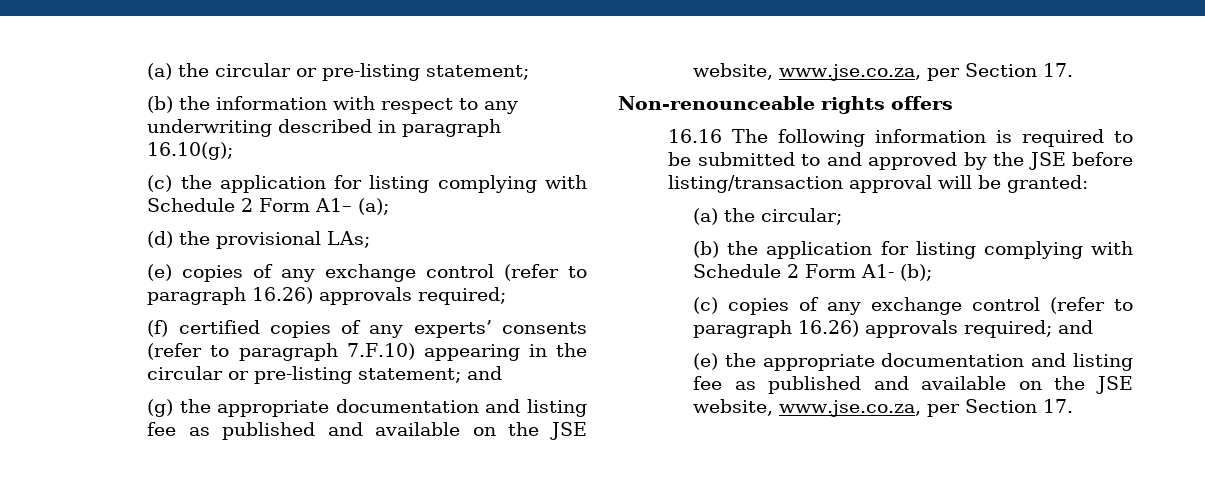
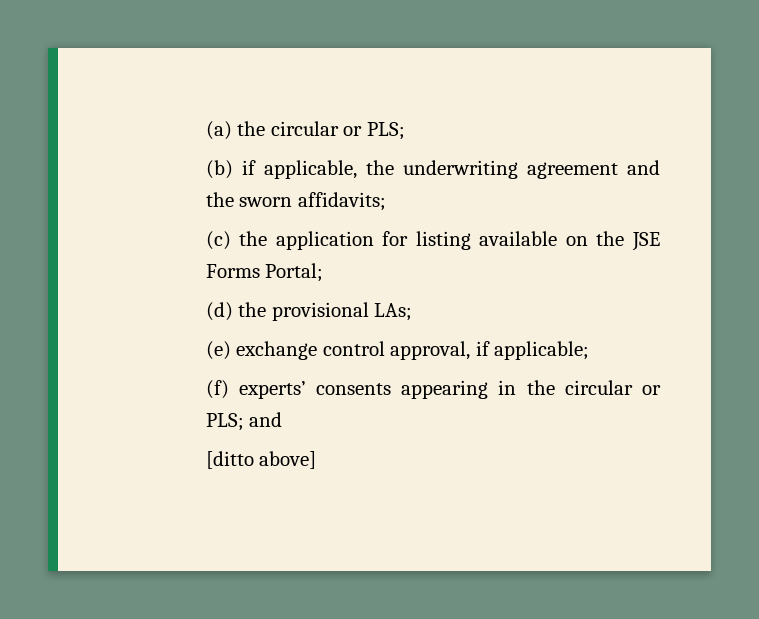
- (a) the circular or pre-listing statement;
- (b) the information with respect to any underwriting described in paragraph 16.10(g);
+ (a) the circular or PLS;
+ (b) if applicable, the underwriting agreement and the sworn affidavits;
- (c) the application for listing complying with Schedule 2 Form A1– (a);
+ (c) the application for listing available on the JSE Forms Portal;
- (e) copies of any exchange control (refer to paragraph 16.26) approvals required;
- (f) certified copies of any experts’ consents (refer to paragraph 7.F.10) appearing in the circular or pre-listing statement; and
- (g) the appropriate documentation and listing fee as published and available on the JSE website, www.jse.co.za, per Section 17.
- Non-renounceable rights offers
- 16.16 The following information is required to be submitted to and approved by the JSE before listing/transaction approval will be granted:
- (a) the circular;
- (b) the application for listing complying with Schedule 2 Form A1- (b);
- (c) copies of any exchange control (refer to paragraph 16.26) approvals required; and
- (e) the appropriate documentation and listing fee as published and available on the JSE website, www.jse.co.za, per Section 17.
+ (e) exchange control approval, if applicable;
+ (f) experts’ consents appearing in the circular or PLS; and
+ [ditto above]

